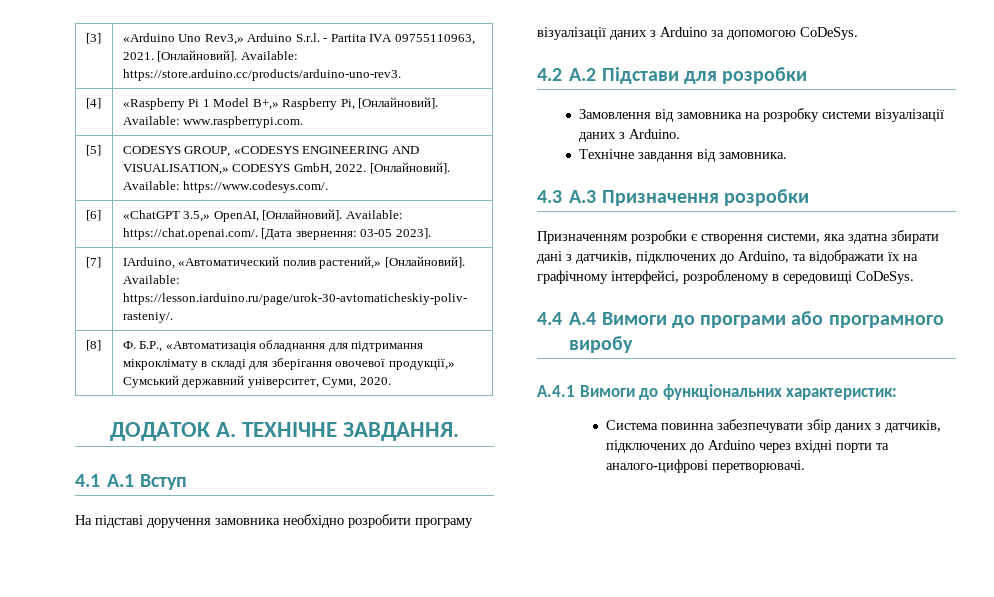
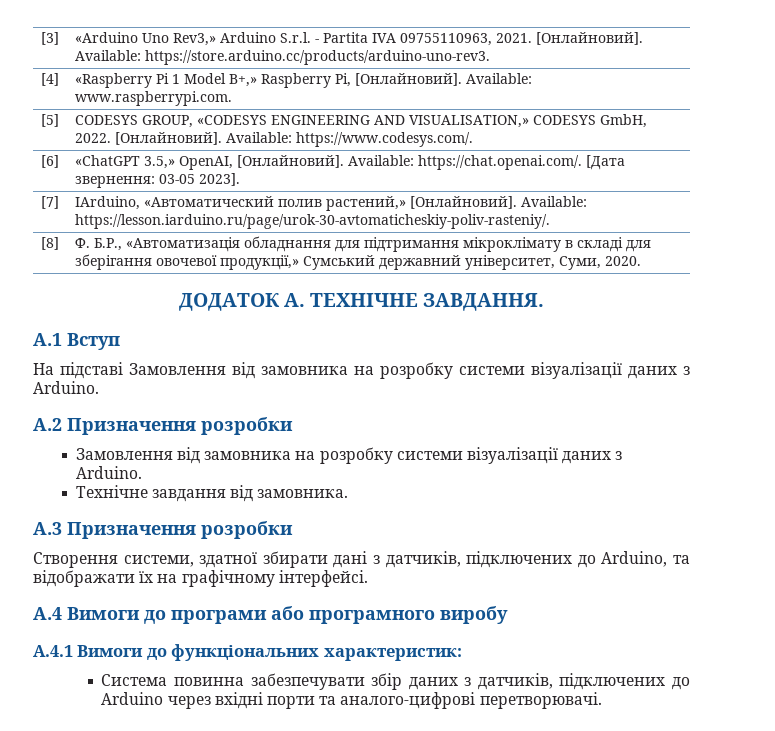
- 4.1 А.1 Вступ
+ А.1 Вступ
- На підставі доручення замовника необхідно розробити програму візуалізації даних з Arduino за допомогою CoDeSys.
- 4.2 А.2 Підстави для розробки
+ На підставі Замовлення від замовника на розробку системи візуалізації даних з Arduino.
+ А.2 Призначення розробки
- 4.3 А.3 Призначення розробки
+ А.3 Призначення розробки
- Призначенням розробки є створення системи, яка здатна збирати дані з датчиків, підключених до Arduino, та відображати їх на графічному інтерфейсі, розробленому в середовищі CoDeSys.
- 4.4 А.4 Вимоги до програми або програмного виробу
+ Створення системи, здатної збирати дані з датчиків, підключених до Arduino, та відображати їх на графічному інтерфейсі.
+ А.4 Вимоги до програми або програмного виробу

